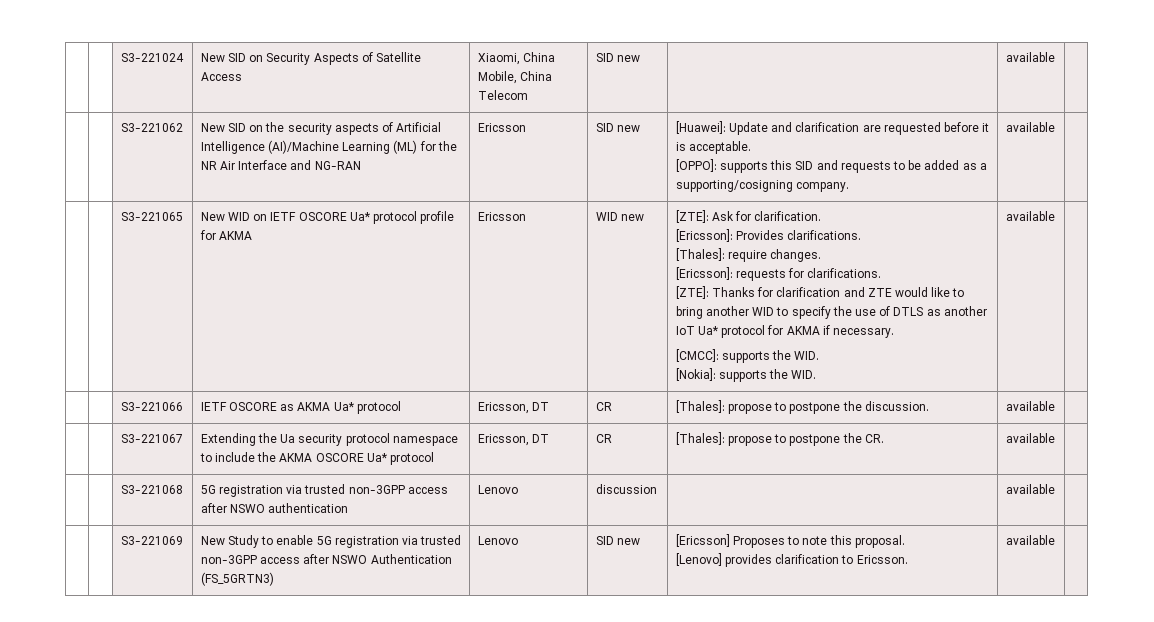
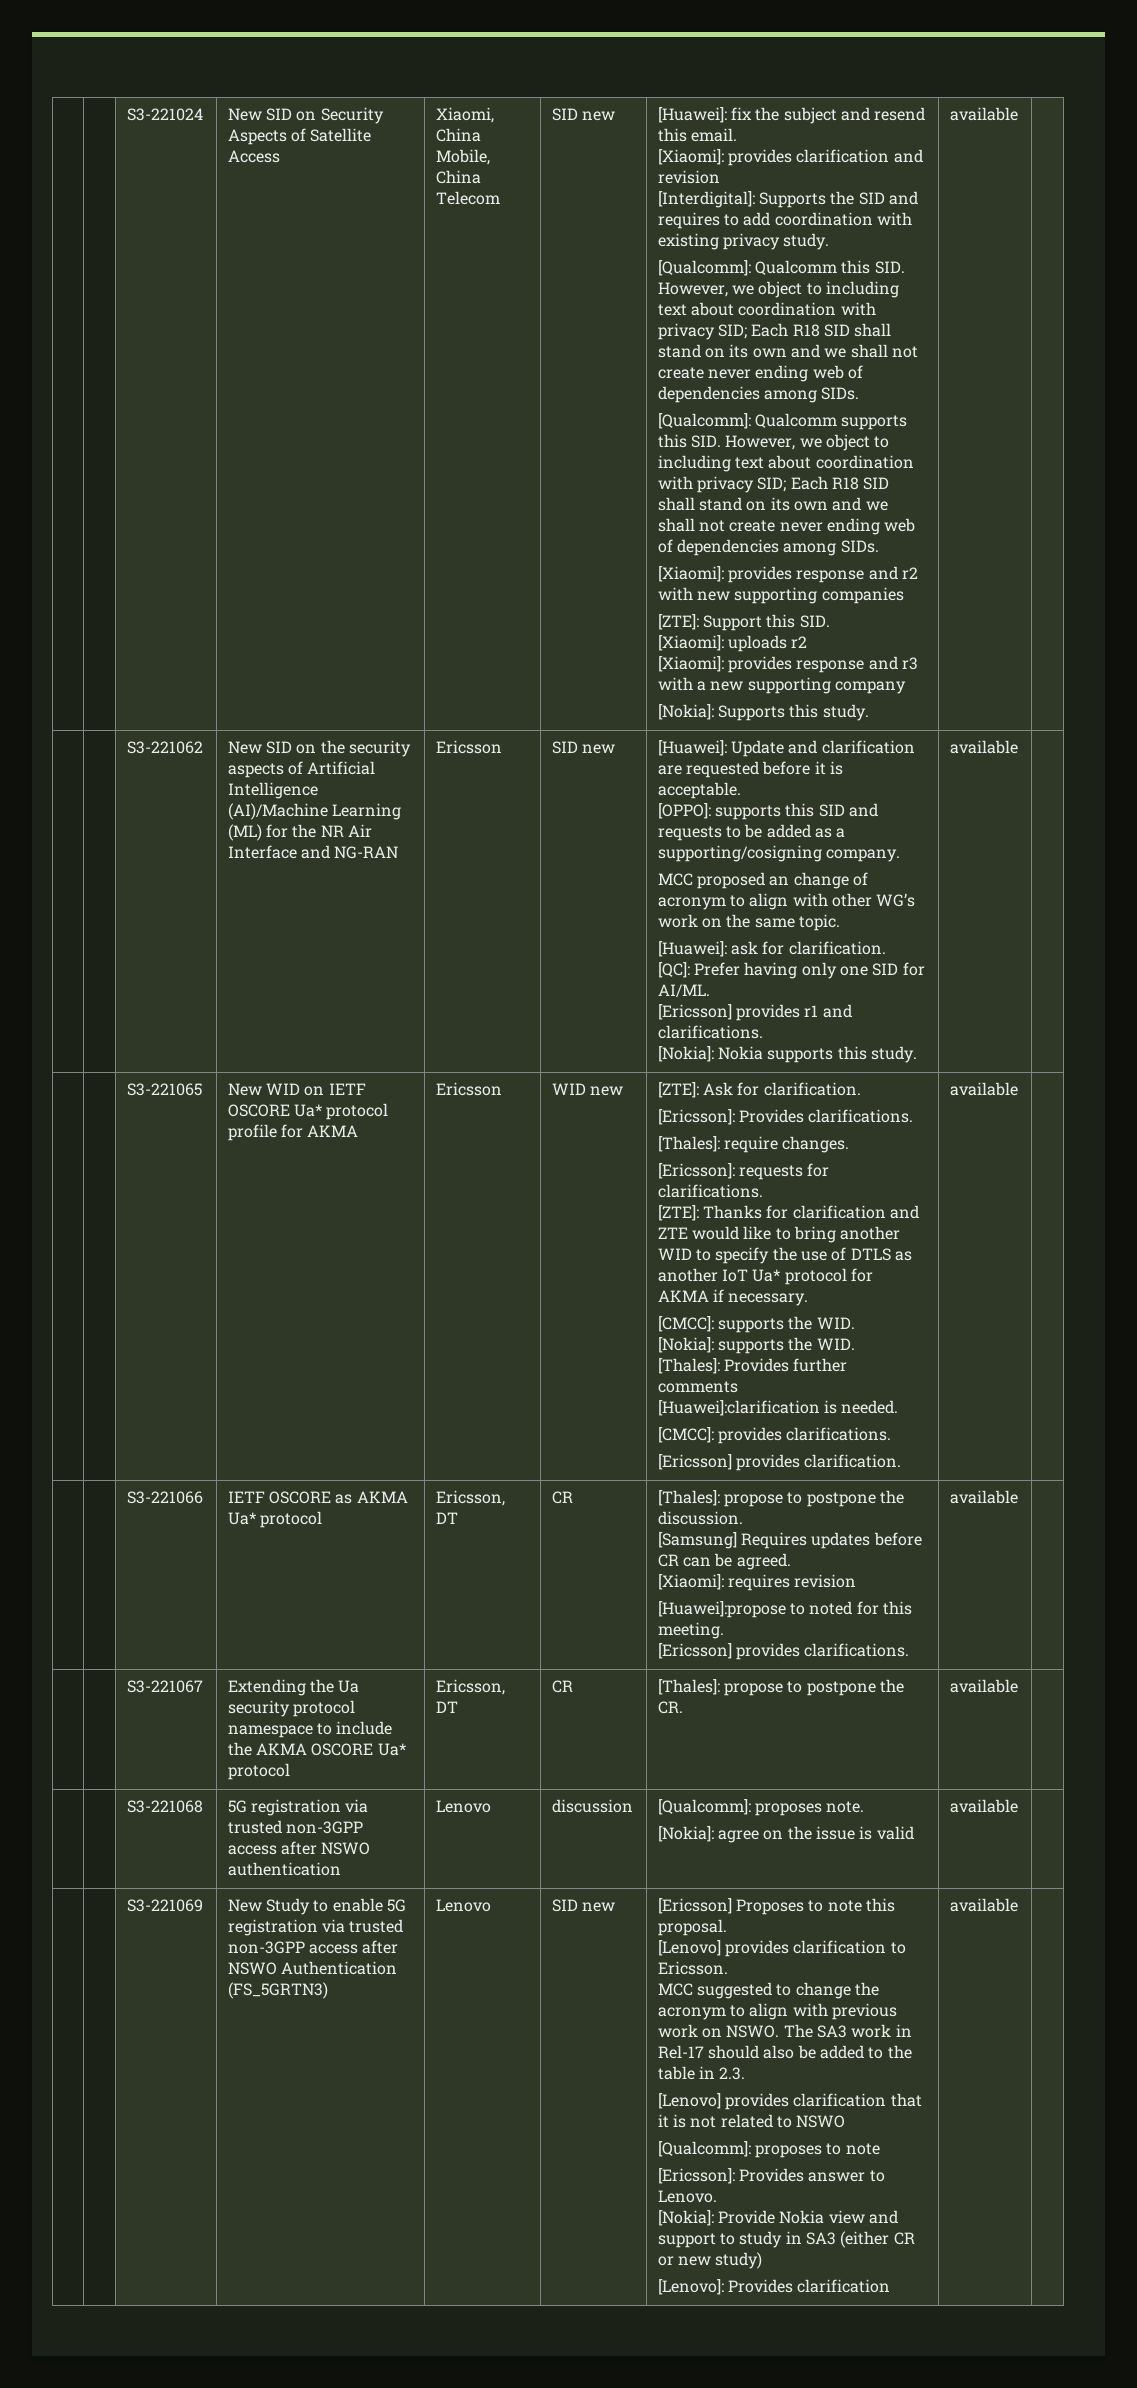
+ [Huawei]: fix the subject and resend this email.
+ [Xiaomi]: provides clarification and revision
+ [Interdigital]: Supports the SID and requires to add coordination with existing privacy study.
+ [Qualcomm]: Qualcomm this SID. However, we object to including text about coordination with privacy SID; Each R18 SID shall stand on its own and we shall not create never ending web of dependencies among SIDs.
+ [Qualcomm]: Qualcomm supports this SID. However, we object to including text about coordination with privacy SID; Each R18 SID shall stand on its own and we shall not create never ending web of dependencies among SIDs.
+ [Xiaomi]: provides response and r2 with new supporting companies
+ [ZTE]: Support this SID.
+ [Xiaomi]: uploads r2
+ [Xiaomi]: provides response and r3 with a new supporting company
+ [Nokia]: Supports this study.
+ MCC proposed an change of acronym to align with other WG’s work on the same topic.
+ [Huawei]: ask for clarification.
+ [QC]: Prefer having only one SID for AI/ML.
+ [Ericsson] provides r1 and clarifications.
+ [Nokia]: Nokia supports this study.
+ [Thales]: Provides further comments
+ [Huawei]:clarification is needed.
+ [CMCC]: provides clarifications.
+ [Ericsson] provides clarification.
- | | S3-221066 | IETF OSCORE as AKMA Ua* protocol | Ericsson, DT | CR | [Thales]: propose to postpone the discussion. | available |
+ | | S3-221066 | IETF OSCORE as AKMA Ua* protocol | Ericsson, DT | CR | [Thales]: propose to postpone the discussion.
+ [Samsung] Requires updates before CR can be agreed.
+ [Xiaomi]: requires revision
+ [Huawei]:propose to noted for this meeting.
+ [Ericsson] provides clarifications. | available |
- | | S3-221068 | 5G registration via trusted non-3GPP access after NSWO authentication | Lenovo | discussion | | available |
+ | | S3-221068 | 5G registration via trusted non-3GPP access after NSWO authentication | Lenovo | discussion | [Qualcomm]: proposes note.
+ [Nokia]: agree on the issue is valid | available |
+ MCC suggested to change the acronym to align with previous work on NSWO. The SA3 work in Rel-17 should also be added to the table in 2.3.
+ [Lenovo] provides clarification that it is not related to NSWO
+ [Qualcomm]: proposes to note
+ [Ericsson]: Provides answer to Lenovo.
+ [Nokia]: Provide Nokia view and support to study in SA3 (either CR or new study)
+ [Lenovo]: Provides clarification

